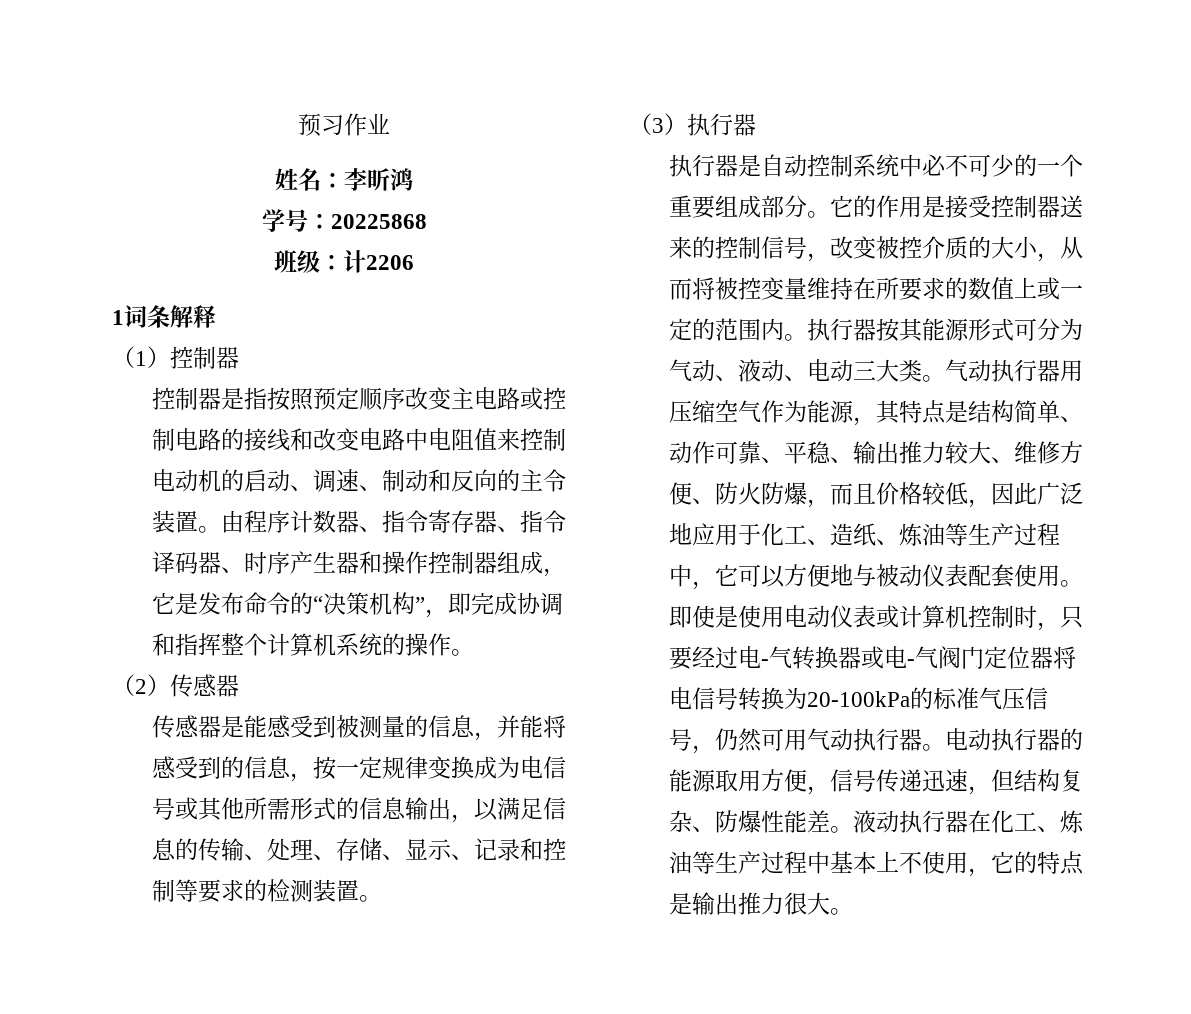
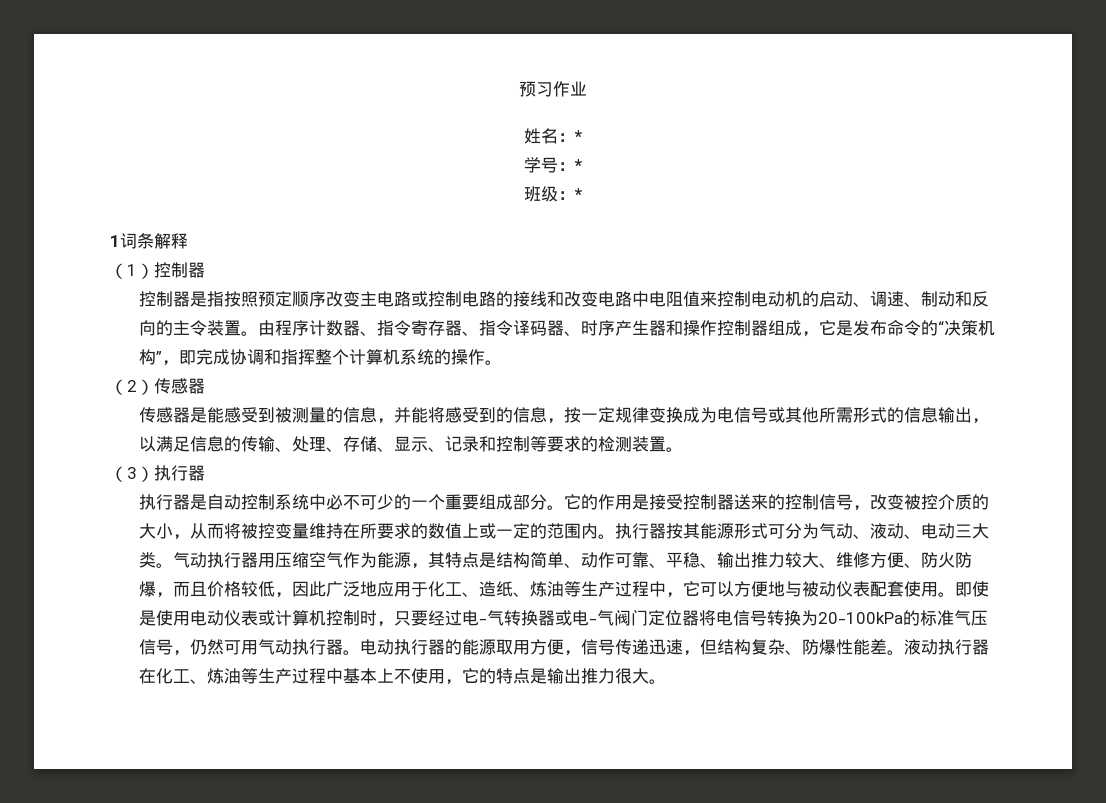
- 姓名：李昕鸿
+ 姓名：*
- 学号：20225868
+ 学号：*
- 班级：计2206
+ 班级：*

